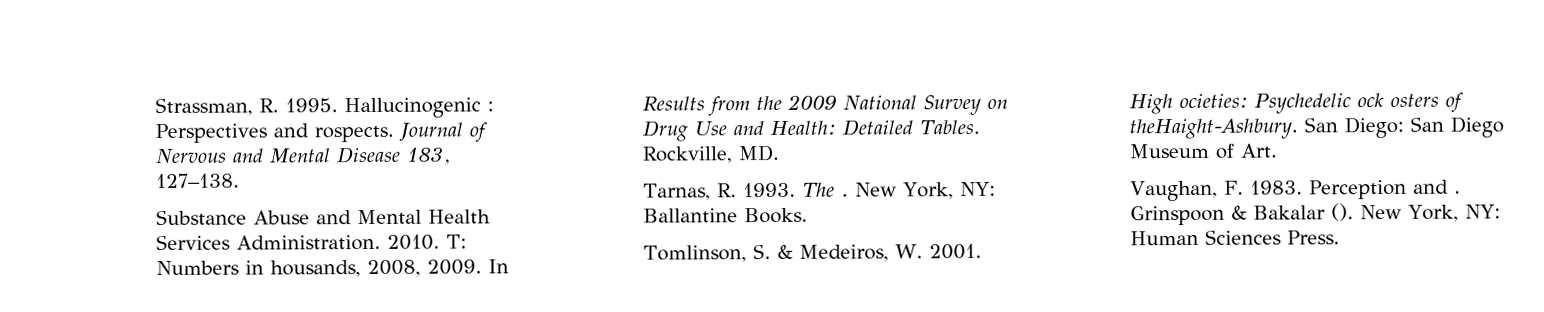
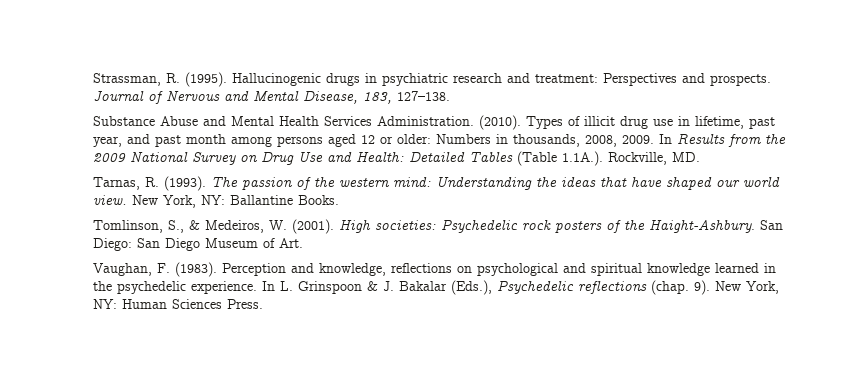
- Strassman, R. 1995. Hallucinogenic : Perspectives and rospects.
+ Strassman, R. (1995). Hallucinogenic drugs in psychiatric research and treatment: Perspectives and prospects.
- Journal of Nervous and Mental Disease 183, 127–138.
+ Journal of Nervous and Mental Disease, 183, 127–138.
- 2010. T: Numbers in housands, 2008, 2009.
+ (2010). Types of illicit drug use in lifetime, past year, and past month among persons aged 12 or older: Numbers in thousands, 2008, 2009.
- In Results from the 2009 National Survey on Drug Use and Health: Detailed Tables. Rockville, MD.
+ In Results from the 2009 National Survey on Drug Use and Health: Detailed Tables (Table 1.1A.). Rockville, MD.
- Tarnas, R. 1993. The .
+ Tarnas, R. (1993). The passion of the western mind: Understanding the ideas that have shaped our world view.
- Tomlinson, S. & Medeiros, W. 2001. High ocieties: Psychedelic ock osters of theHaight-Ashbury.
+ Tomlinson, S., & Medeiros, W. (2001). High societies: Psychedelic rock posters of the Haight-Ashbury.
- Vaughan, F. 1983.
+ Vaughan, F. (1983).
- Perception and . Grinspoon & Bakalar ().
+ Perception and knowledge, reflections on psychological and spiritual knowledge learned in the psychedelic experience. In L. Grinspoon & J. Bakalar (Eds.), Psychedelic reflections (chap. 9).

